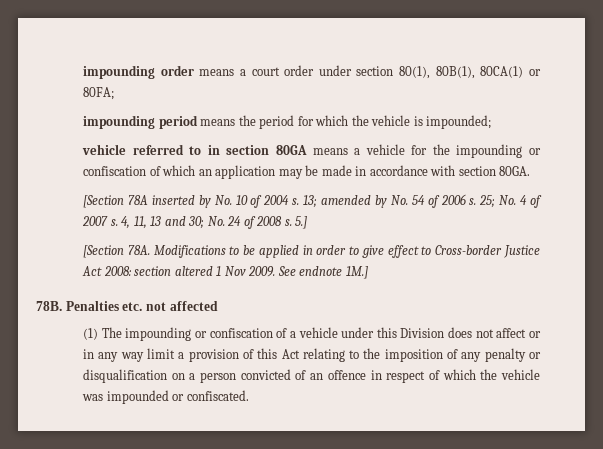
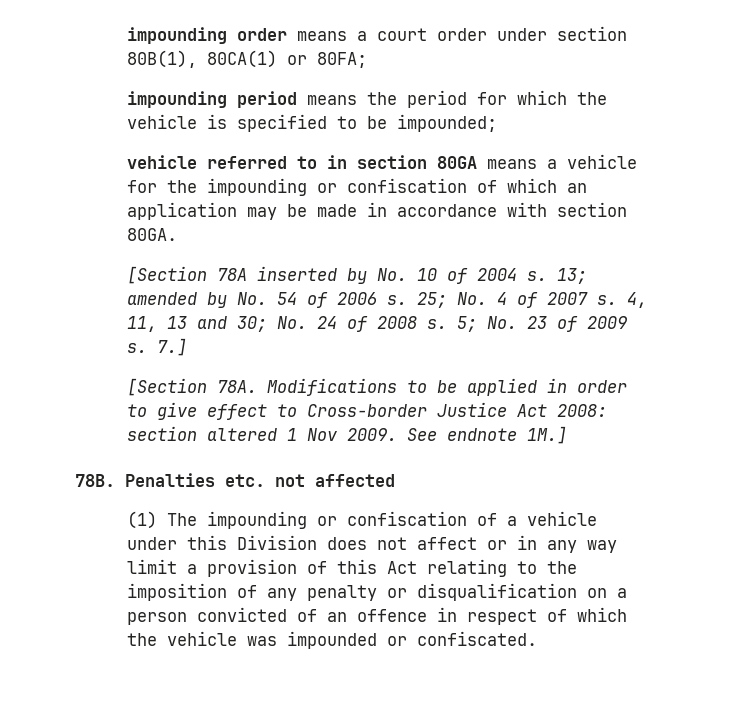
- impounding order means a court order under section 80(1), 80B(1), 80CA(1) or 80FA;
+ impounding order means a court order under section 80B(1), 80CA(1) or 80FA;
- impounding period means the period for which the vehicle is impounded;
+ impounding period means the period for which the vehicle is specified to be impounded;
- 5.]
+ 5; No. 23 of 2009 s. 7.]

